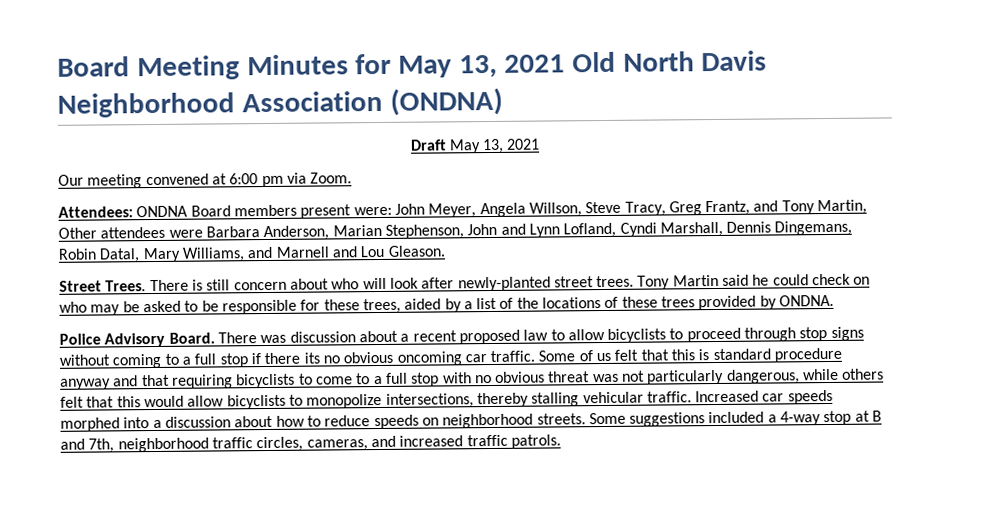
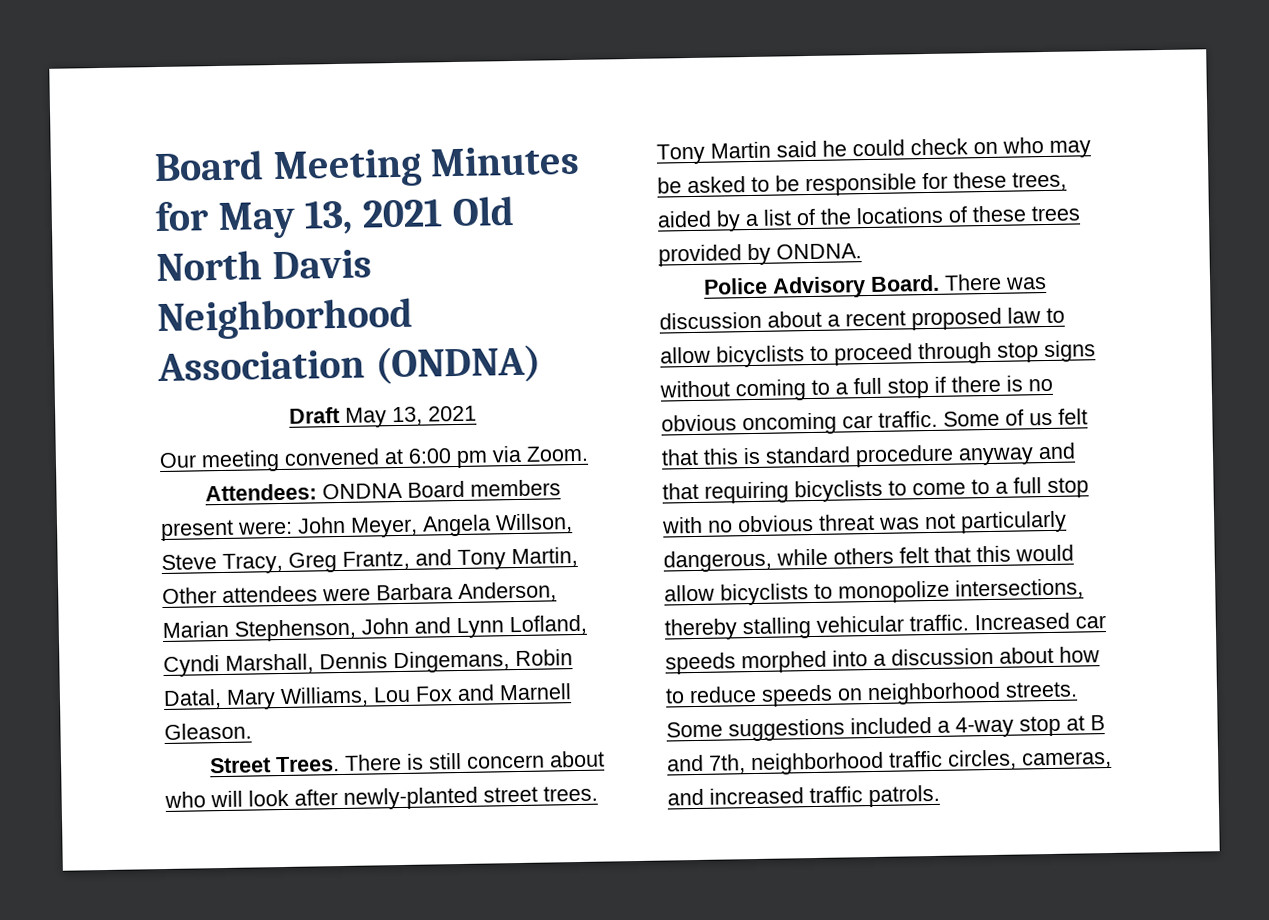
- Attendees: ONDNA Board members present were: John Meyer, Angela Willson, Steve Tracy, Greg Frantz, and Tony Martin, Other attendees were Barbara Anderson, Marian Stephenson, John and Lynn Lofland, Cyndi Marshall, Dennis Dingemans, Robin Datal, Mary Williams, and Marnell and Lou Gleason.
+ Attendees: ONDNA Board members present were: John Meyer, Angela Willson, Steve Tracy, Greg Frantz, and Tony Martin, Other attendees were Barbara Anderson, Marian Stephenson, John and Lynn Lofland, Cyndi Marshall, Dennis Dingemans, Robin Datal, Mary Williams, Lou Fox and Marnell Gleason.
- There was discussion about a recent proposed law to allow bicyclists to proceed through stop signs without coming to a full stop if there its no obvious oncoming car traffic.
+ There was discussion about a recent proposed law to allow bicyclists to proceed through stop signs without coming to a full stop if there is no obvious oncoming car traffic.

